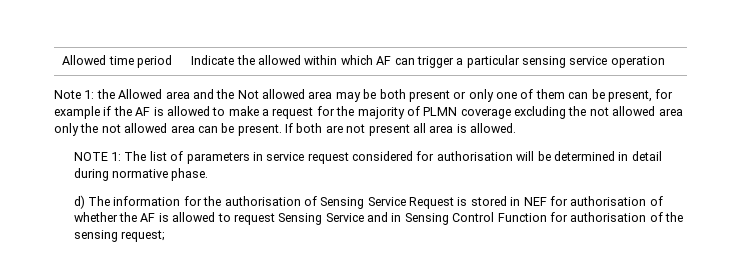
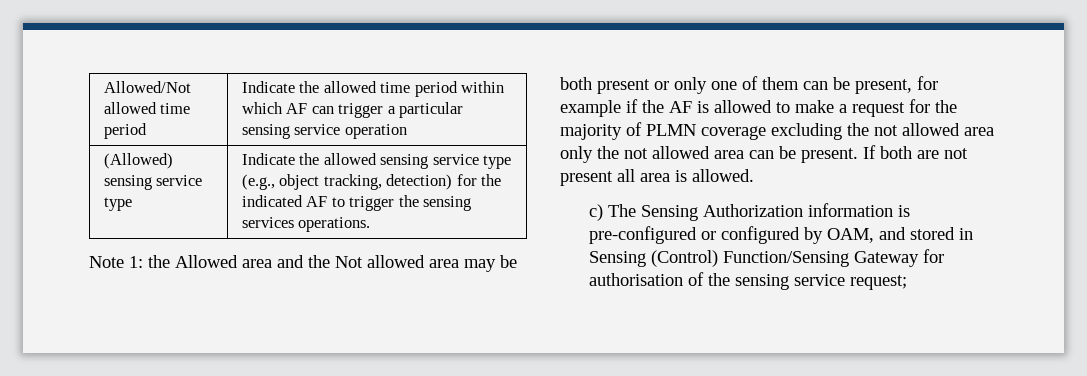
- Allowed time period | Indicate the allowed within which AF can trigger a particular sensing service operation
+ Allowed/Not allowed time period | Indicate the allowed time period within which AF can trigger a particular sensing service operation
+ (Allowed) sensing service type | Indicate the allowed sensing service type (e.g., object tracking, detection) for the indicated AF to trigger the sensing services operations.
- NOTE 1: The list of parameters in service request considered for authorisation will be determined in detail during normative phase.
- d) The information for the authorisation of Sensing Service Request is stored in NEF for authorisation of whether the AF is allowed to request Sensing Service and in Sensing Control Function for authorisation of the sensing request;
+ c) The Sensing Authorization information is pre-configured or configured by OAM, and stored in Sensing (Control) Function/Sensing Gateway for authorisation of the sensing service request;

